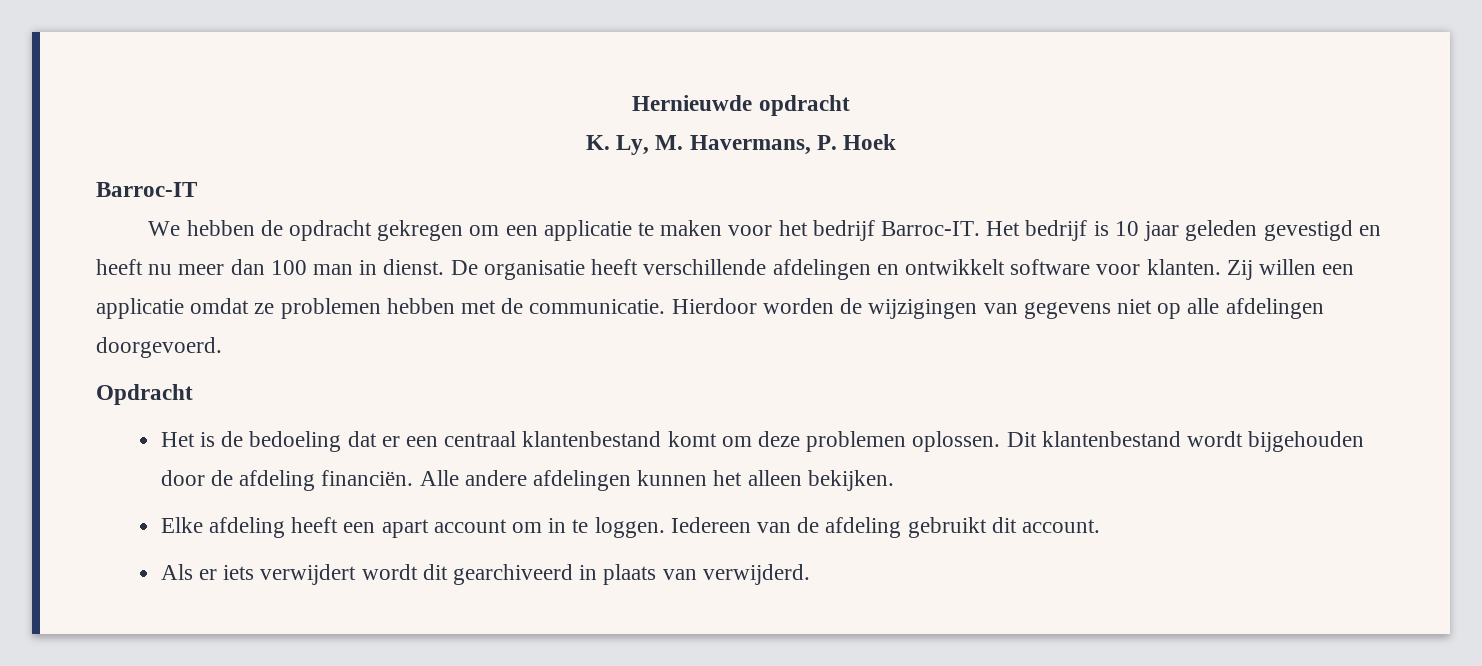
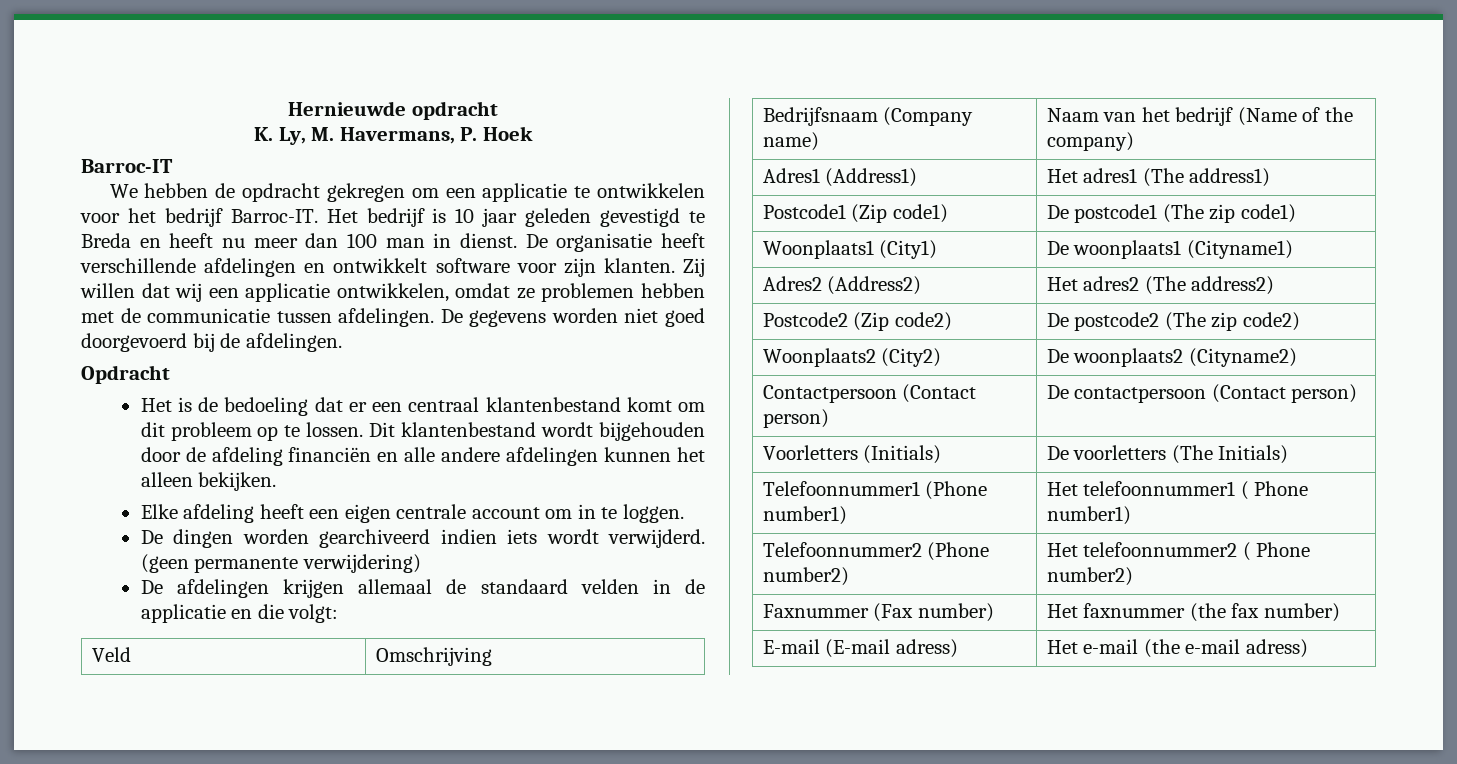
- We hebben de opdracht gekregen om een applicatie te maken voor het bedrijf Barroc-IT.
+ We hebben de opdracht gekregen om een applicatie te ontwikkelen voor het bedrijf Barroc-IT.
- Het bedrijf is 10 jaar geleden gevestigd en heeft nu meer dan 100 man in dienst.
+ Het bedrijf is 10 jaar geleden gevestigd te Breda en heeft nu meer dan 100 man in dienst.
- De organisatie heeft verschillende afdelingen en ontwikkelt software voor klanten.
+ De organisatie heeft verschillende afdelingen en ontwikkelt software voor zijn klanten.
- Zij willen een applicatie omdat ze problemen hebben met de communicatie. Hierdoor worden de wijzigingen van gegevens niet op alle afdelingen doorgevoerd.
+ Zij willen dat wij een applicatie ontwikkelen, omdat ze problemen hebben met de communicatie tussen afdelingen. De gegevens worden niet goed doorgevoerd bij de afdelingen.
- Het is de bedoeling dat er een centraal klantenbestand komt om deze problemen oplossen.
+ Het is de bedoeling dat er een centraal klantenbestand komt om dit probleem op te lossen.
- Dit klantenbestand wordt bijgehouden door de afdeling financiën. Alle andere afdelingen kunnen het alleen bekijken.
+ Dit klantenbestand wordt bijgehouden door de afdeling financiën en alle andere afdelingen kunnen het alleen bekijken.
- Elke afdeling heeft een apart account om in te loggen. Iedereen van de afdeling gebruikt dit account.
- Als er iets verwijdert wordt dit gearchiveerd in plaats van verwijderd.
+ Elke afdeling heeft een eigen centrale account om in te loggen.
+ De dingen worden gearchiveerd indien iets wordt verwijderd. (geen permanente verwijdering)
+ De afdelingen krijgen allemaal de standaard velden in de applicatie en die volgt:
+ Veld | Omschrijving
+ Bedrijfsnaam (Company name) | Naam van het bedrijf (Name of the company)
+ Adres1 (Address1) | Het adres1 (The address1)
+ Postcode1 (Zip code1) | De postcode1 (The zip code1)
+ Woonplaats1 (City1) | De woonplaats1 (Cityname1)
+ Adres2 (Address2) | Het adres2 (The address2)
+ Postcode2 (Zip code2) | De postcode2 (The zip code2)
+ Woonplaats2 (City2) | De woonplaats2 (Cityname2)
+ Contactpersoon (Contact person) | De contactpersoon (Contact person)
+ Voorletters (Initials) | De voorletters (The Initials)
+ Telefoonnummer1 (Phone number1) | Het telefoonnummer1 ( Phone number1)
+ Telefoonnummer2 (Phone number2) | Het telefoonnummer2 ( Phone number2)
+ Faxnummer (Fax number) | Het faxnummer (the fax number)
+ E-mail (E-mail adress) | Het e-mail (the e-mail adress)

